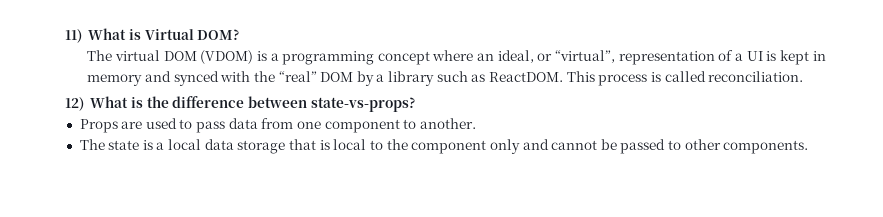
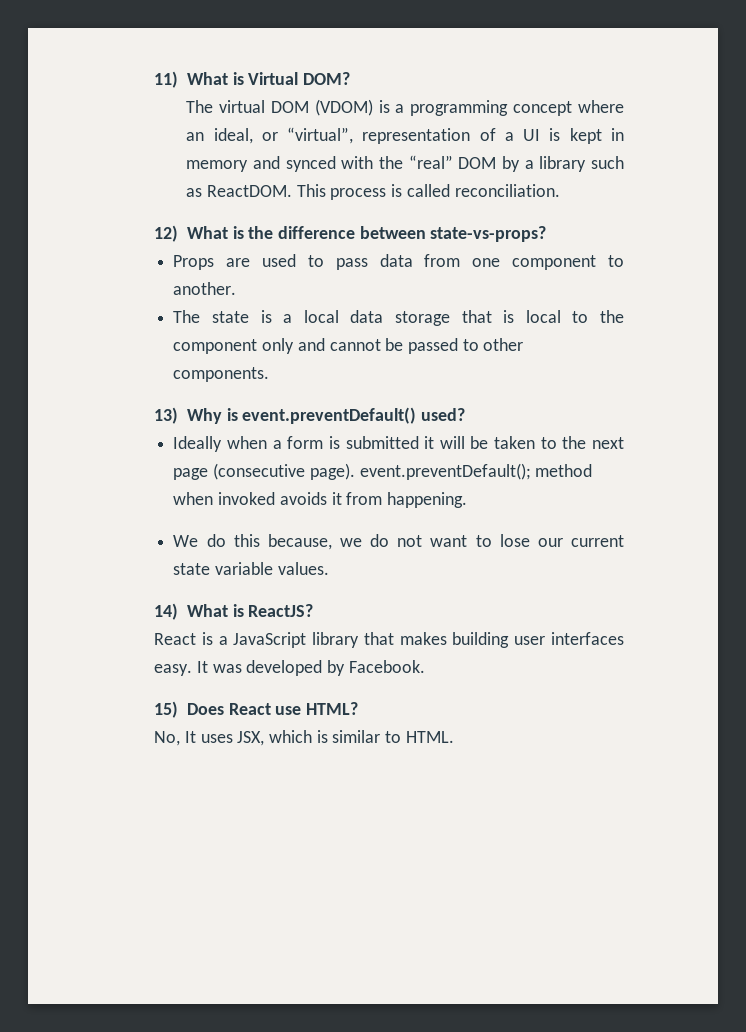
+ 13) Why is event.preventDefault() used?
+ Ideally when a form is submitted it will be taken to the next page (consecutive page). event.preventDefault(); method when invoked avoids it from happening.
+ We do this because, we do not want to lose our current state variable values.
+ 14) What is ReactJS?
+ React is a JavaScript library that makes building user interfaces easy. It was developed by Facebook.
+ 15) Does React use HTML?
+ No, It uses JSX, which is similar to HTML.

